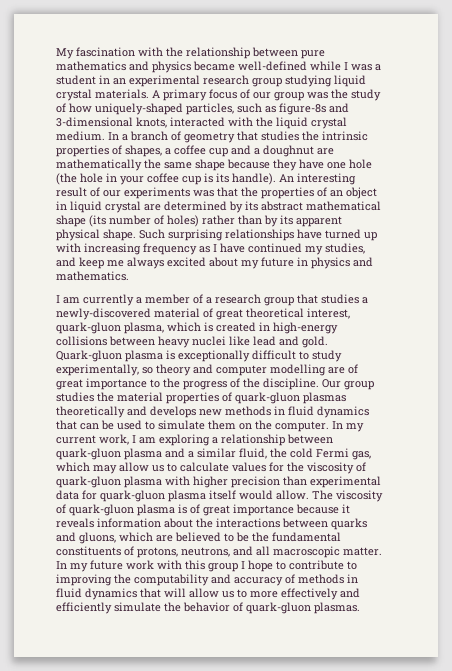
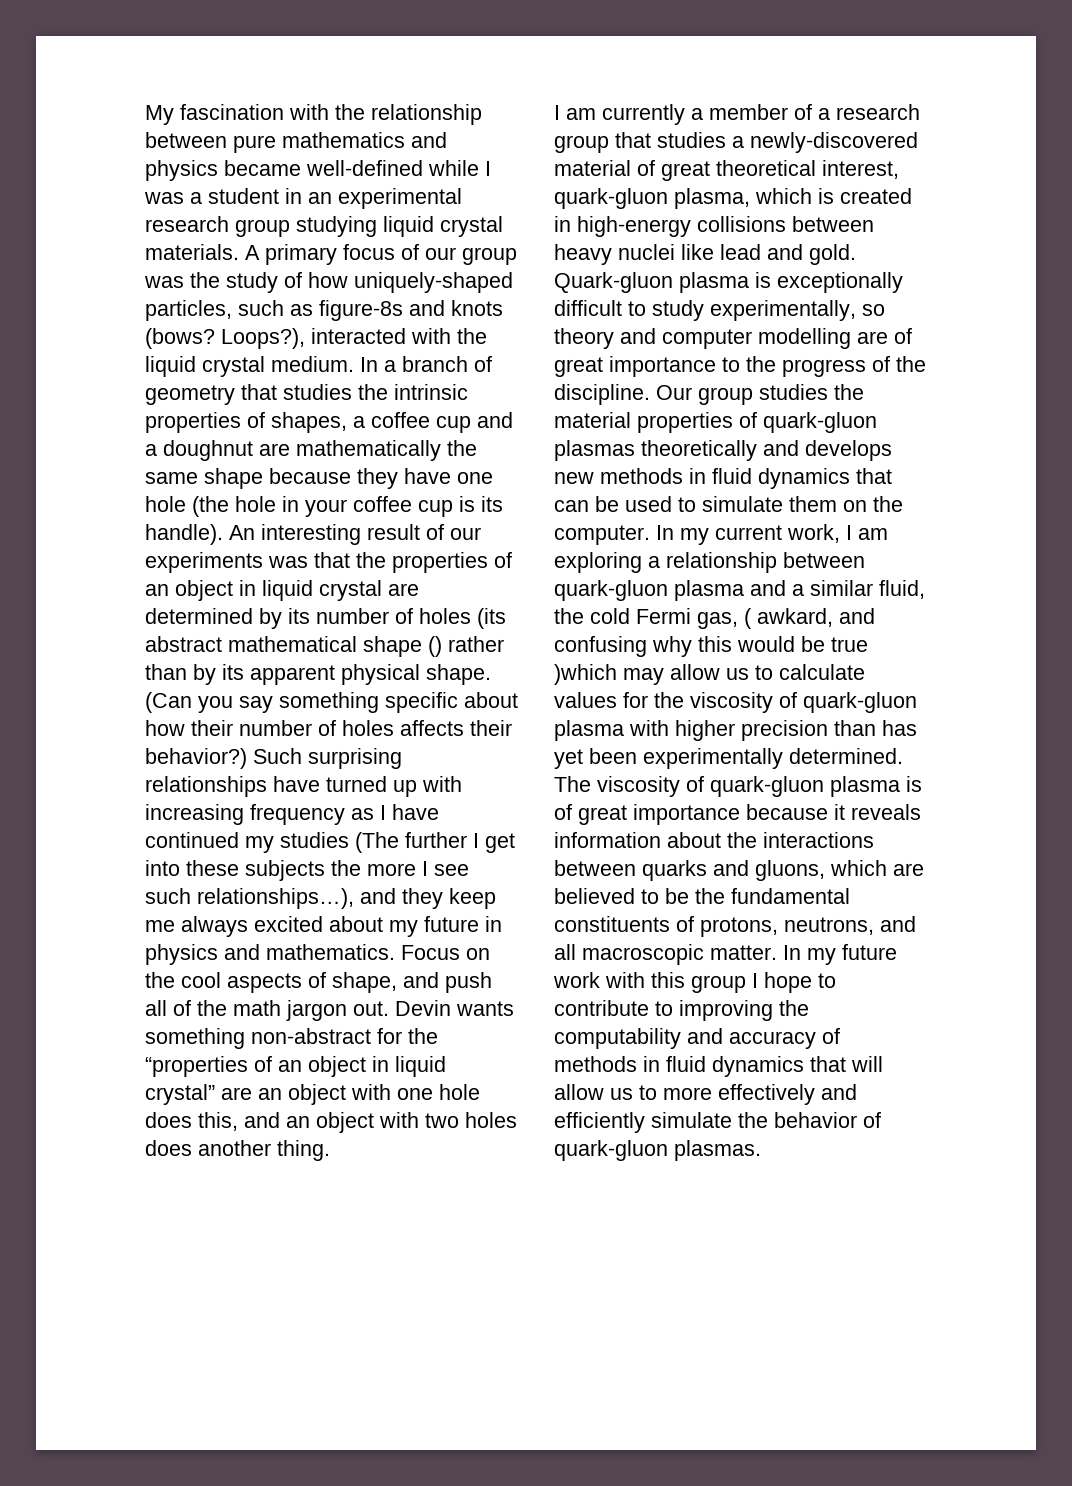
- A primary focus of our group was the study of how uniquely-shaped particles, such as figure-8s and 3-dimensional knots, interacted with the liquid crystal medium.
+ A primary focus of our group was the study of how uniquely-shaped particles, such as figure-8s and knots (bows? Loops?), interacted with the liquid crystal medium.
- An interesting result of our experiments was that the properties of an object in liquid crystal are determined by its abstract mathematical shape (its number of holes) rather than by its apparent physical shape.
+ An interesting result of our experiments was that the properties of an object in liquid crystal are determined by its number of holes (its abstract mathematical shape () rather than by its apparent physical shape.
+ (Can you say something specific about how their number of holes affects their behavior?)
- Such surprising relationships have turned up with increasing frequency as I have continued my studies, and keep me always excited about my future in physics and mathematics.
+ Such surprising relationships have turned up with increasing frequency as I have continued my studies (The further I get into these subjects the more I see such relationships…), and they keep me always excited about my future in physics and mathematics. Focus on the cool aspects of shape, and push all of the math jargon out. Devin wants something non-abstract for the “properties of an object in liquid crystal” are an object with one hole does this, and an object with two holes does another thing.
- In my current work, I am exploring a relationship between quark-gluon plasma and a similar fluid, the cold Fermi gas, which may allow us to calculate values for the viscosity of quark-gluon plasma with higher precision than experimental data for quark-gluon plasma itself would allow.
+ In my current work, I am exploring a relationship between quark-gluon plasma and a similar fluid, the cold Fermi gas, ( awkard, and confusing why this would be true )which may allow us to calculate values for the viscosity of quark-gluon plasma with higher precision than has yet been experimentally determined.

